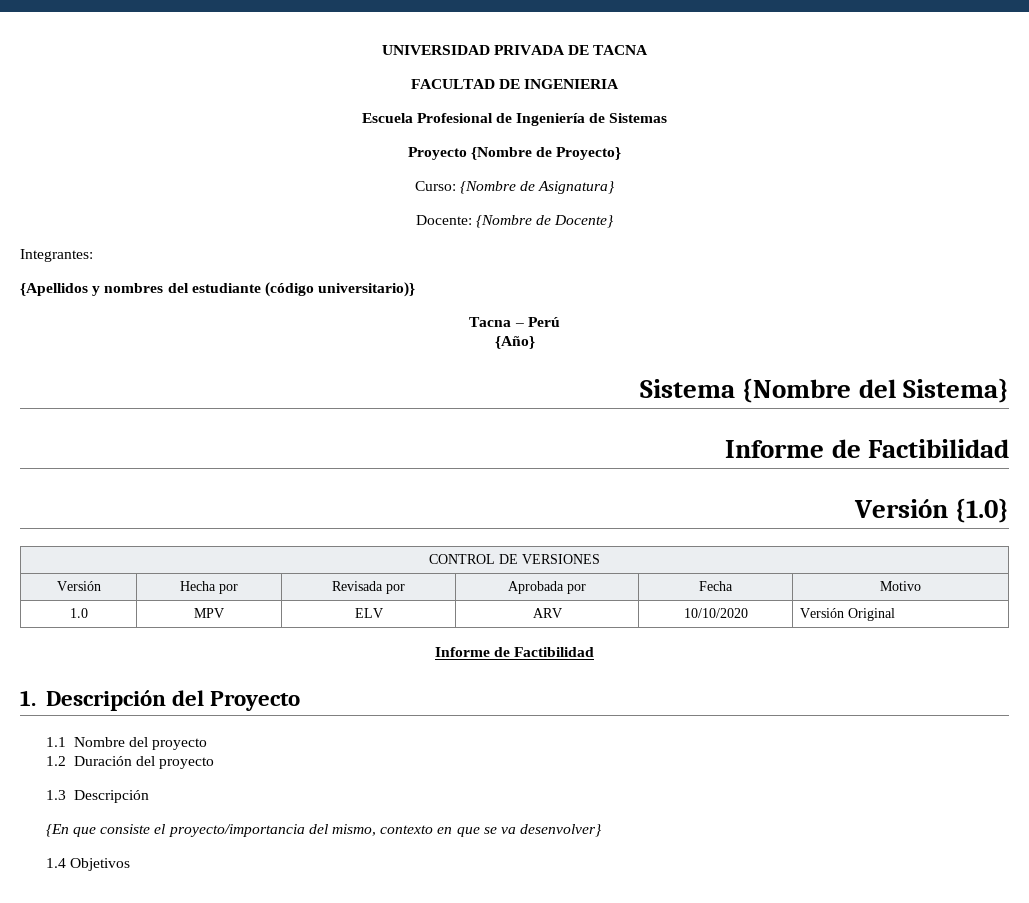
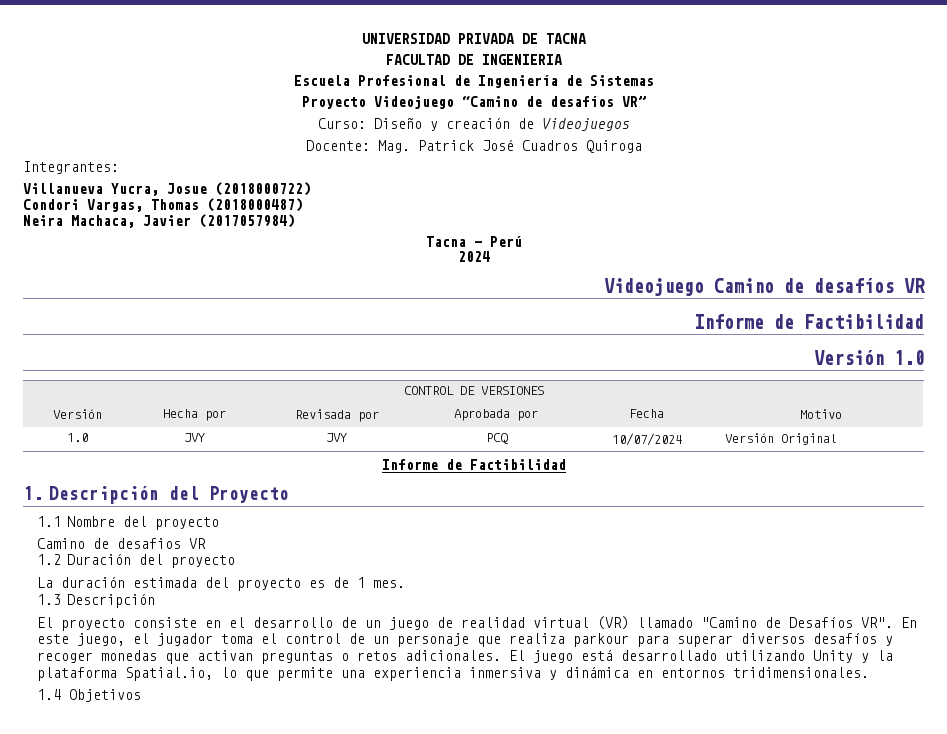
- Proyecto {Nombre de Proyecto}
- Curso: {Nombre de Asignatura}
- Docente: {Nombre de Docente}
+ Proyecto Videojuego “Camino de desafíos VR”
+ Curso: Diseño y creación de Videojuegos
+ Docente: Mag. Patrick José Cuadros Quiroga
  Integrantes:
- {Apellidos y nombres del estudiante (código universitario)}
+ Villanueva Yucra, Josue (2018000722)
+ Condori Vargas, Thomas (2018000487)
+ Neira Machaca, Javier (2017057984)
  Tacna – Perú
- {Año}
- Sistema {Nombre del Sistema}
+ 2024
+ Videojuego Camino de desafíos VR
- Versión {1.0}
+ Versión 1.0
- 1.0 | MPV | ELV | ARV | 10/10/2020 | Versión Original
+ 1.0 | JVY | JVY | PCQ | 10/07/2024 | Versión Original
+ Camino de desafios VR
+ La duración estimada del proyecto es de 1 mes.
  1.3 Descripción
- {En que consiste el proyecto/importancia del mismo, contexto en que se va desenvolver}
+ El proyecto consiste en el desarrollo de un juego de realidad virtual (VR) llamado "Camino de Desafíos VR". En este juego, el jugador toma el control de un personaje que realiza parkour para superar diversos desafíos y recoger monedas que activan preguntas o retos adicionales. El juego está desarrollado utilizando Unity y la plataforma Spatial.io, lo que permite una experiencia inmersiva y dinámica en entornos tridimensionales.

